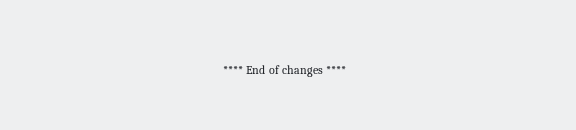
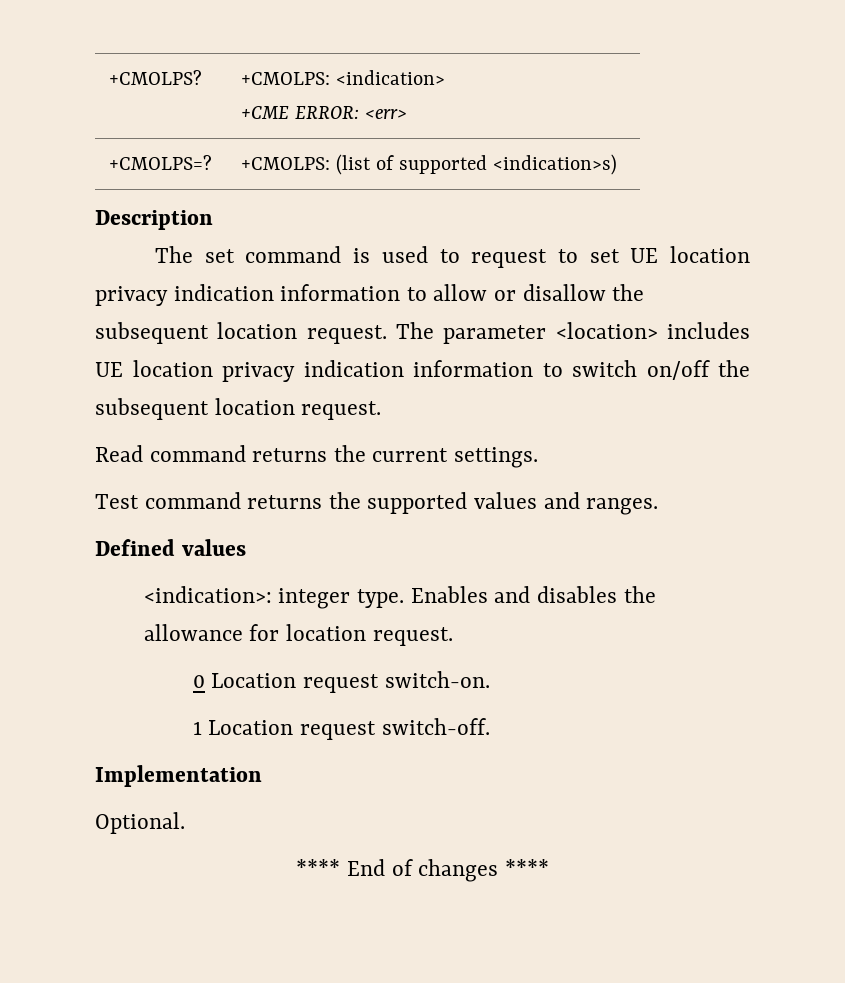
+ +CMOLPS? | +CMOLPS: <indication>
+ +CME ERROR: <err>
+ +CMOLPS=? | +CMOLPS: (list of supported <indication>s)
+ Description
+ The set command is used to request to set UE location privacy indication information to allow or disallow the subsequent location request. The parameter <location> includes UE location privacy indication information to switch on/off the subsequent location request.
+ Read command returns the current settings.
+ Test command returns the supported values and ranges.
+ Defined values
+ <indication>: integer type. Enables and disables the allowance for location request.
+ 0 Location request switch-on.
+ 1 Location request switch-off.
+ Implementation
+ Optional.

